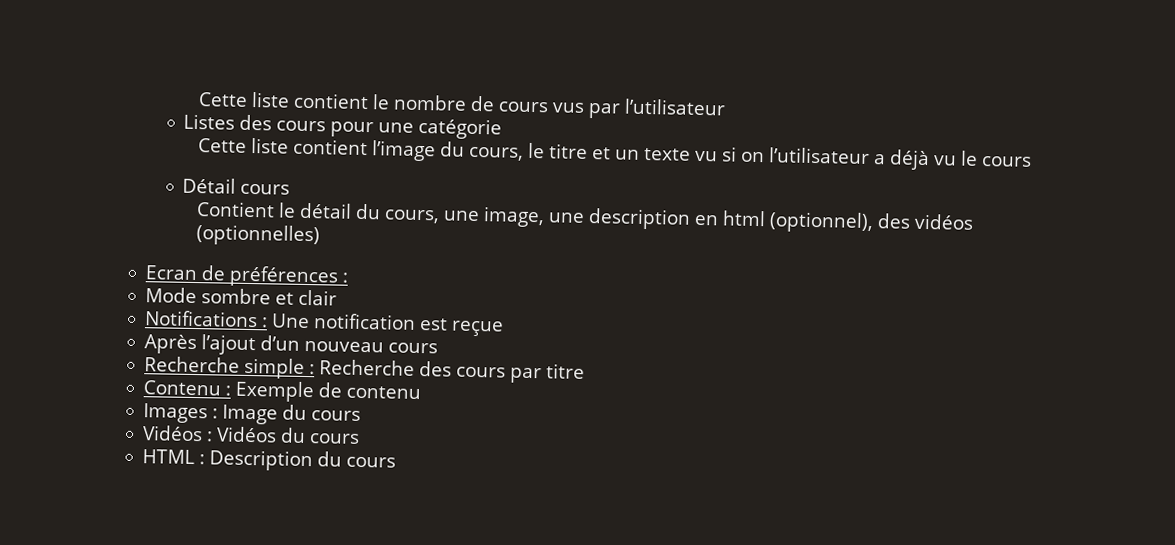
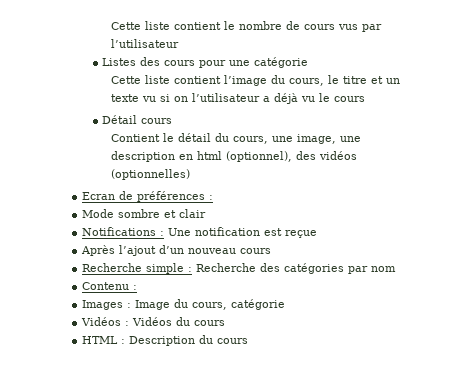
- Recherche simple : Recherche des cours par titre
+ Recherche simple : Recherche des catégories par nom
- Contenu : Exemple de contenu
+ Contenu :
- Images : Image du cours
+ Images : Image du cours, catégorie

